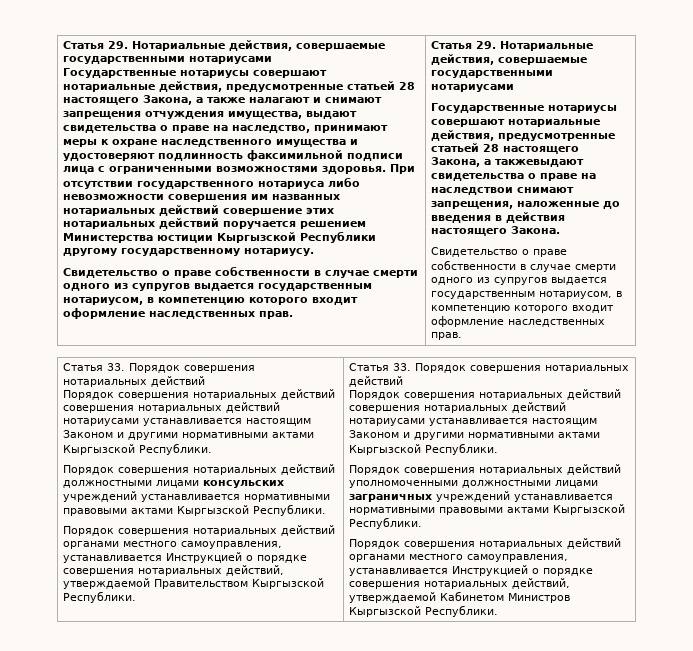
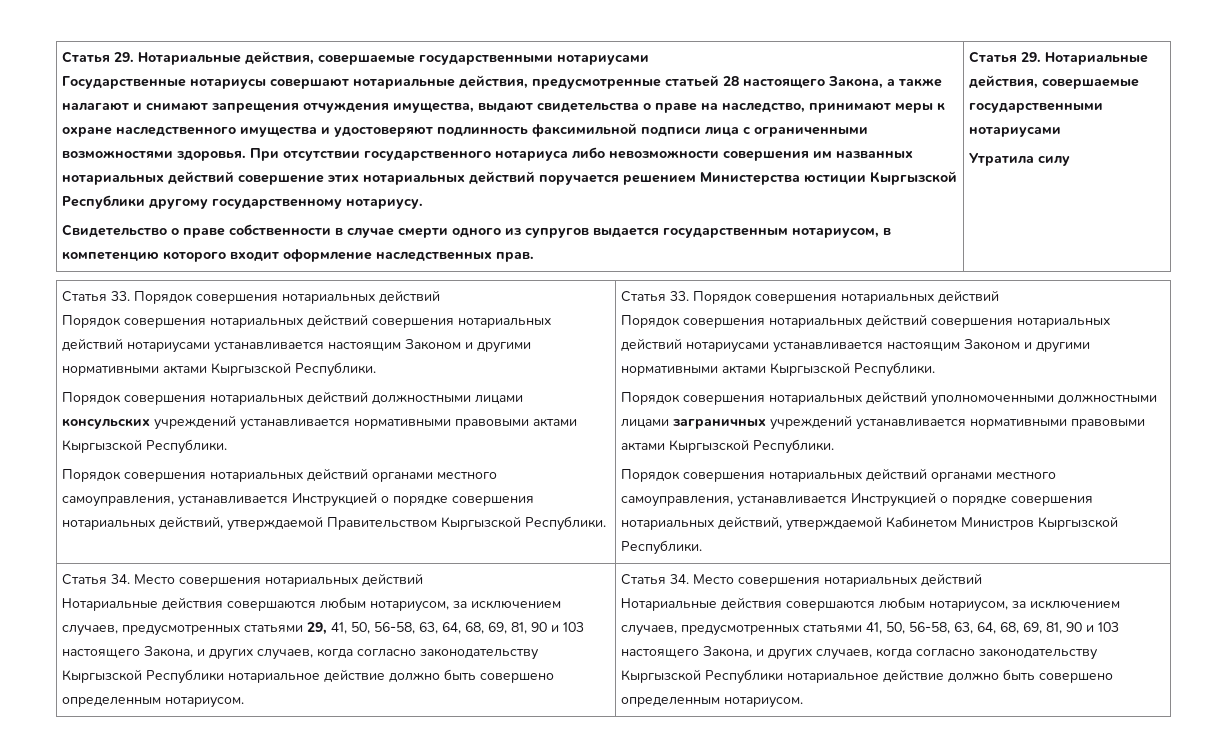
- Государственные нотариусы совершают нотариальные действия, предусмотренные статьей 28 настоящего Закона, а такжевыдают свидетельства о праве на наследствои снимают запрещения, наложенные до введения в действия настоящего Закона.
- Свидетельство о праве собственности в случае смерти одного из супругов выдается государственным нотариусом, в компетенцию которого входит оформление наследственных прав.
+ Утратила силу
  Порядок совершения нотариальных действий органами местного самоуправления, устанавливается Инструкцией о порядке совершения нотариальных действий, утверждаемой Кабинетом Министров Кыргызской Республики.
+ Статья 34. Место совершения нотариальных действий
+ Нотариальные действия совершаются любым нотариусом, за исключением случаев, предусмотренных статьями 29, 41, 50, 56-58, 63, 64, 68, 69, 81, 90 и 103 настоящего Закона, и других случаев, когда согласно законодательству Кыргызской Республики нотариальное действие должно быть совершено определенным нотариусом. | Статья 34. Место совершения нотариальных действий
+ Нотариальные действия совершаются любым нотариусом, за исключением случаев, предусмотренных статьями 41, 50, 56-58, 63, 64, 68, 69, 81, 90 и 103 настоящего Закона, и других случаев, когда согласно законодательству Кыргызской Республики нотариальное действие должно быть совершено определенным нотариусом.

